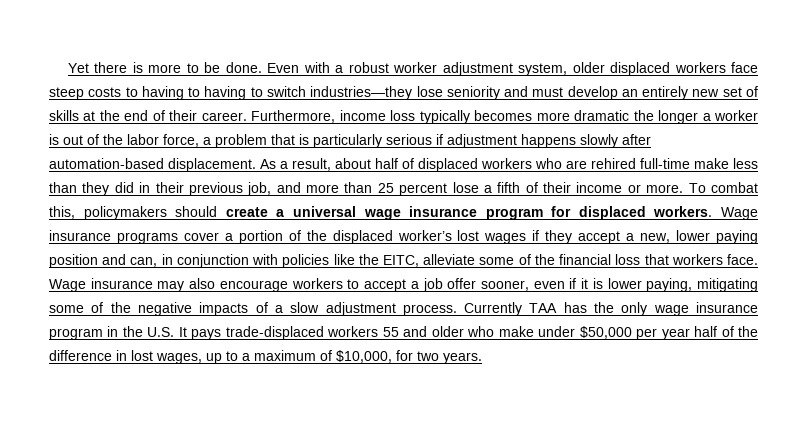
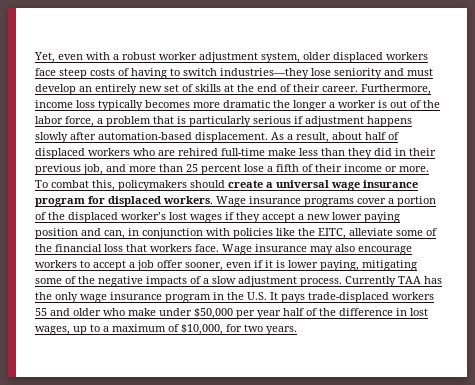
- Yet there is more to be done. Even with a robust worker adjustment system, older displaced workers face steep costs to having to having to switch industries—they lose seniority and must develop an entirely new set of skills at the end of their career.
+ Yet, even with a robust worker adjustment system, older displaced workers face steep costs of having to switch industries—they lose seniority and must develop an entirely new set of skills at the end of their career.
- Wage insurance programs cover a portion of the displaced worker’s lost wages if they accept a new, lower paying position and can, in conjunction with policies like the EITC, alleviate some of the financial loss that workers face.
+ Wage insurance programs cover a portion of the displaced worker’s lost wages if they accept a new lower paying position and can, in conjunction with policies like the EITC, alleviate some of the financial loss that workers face.

